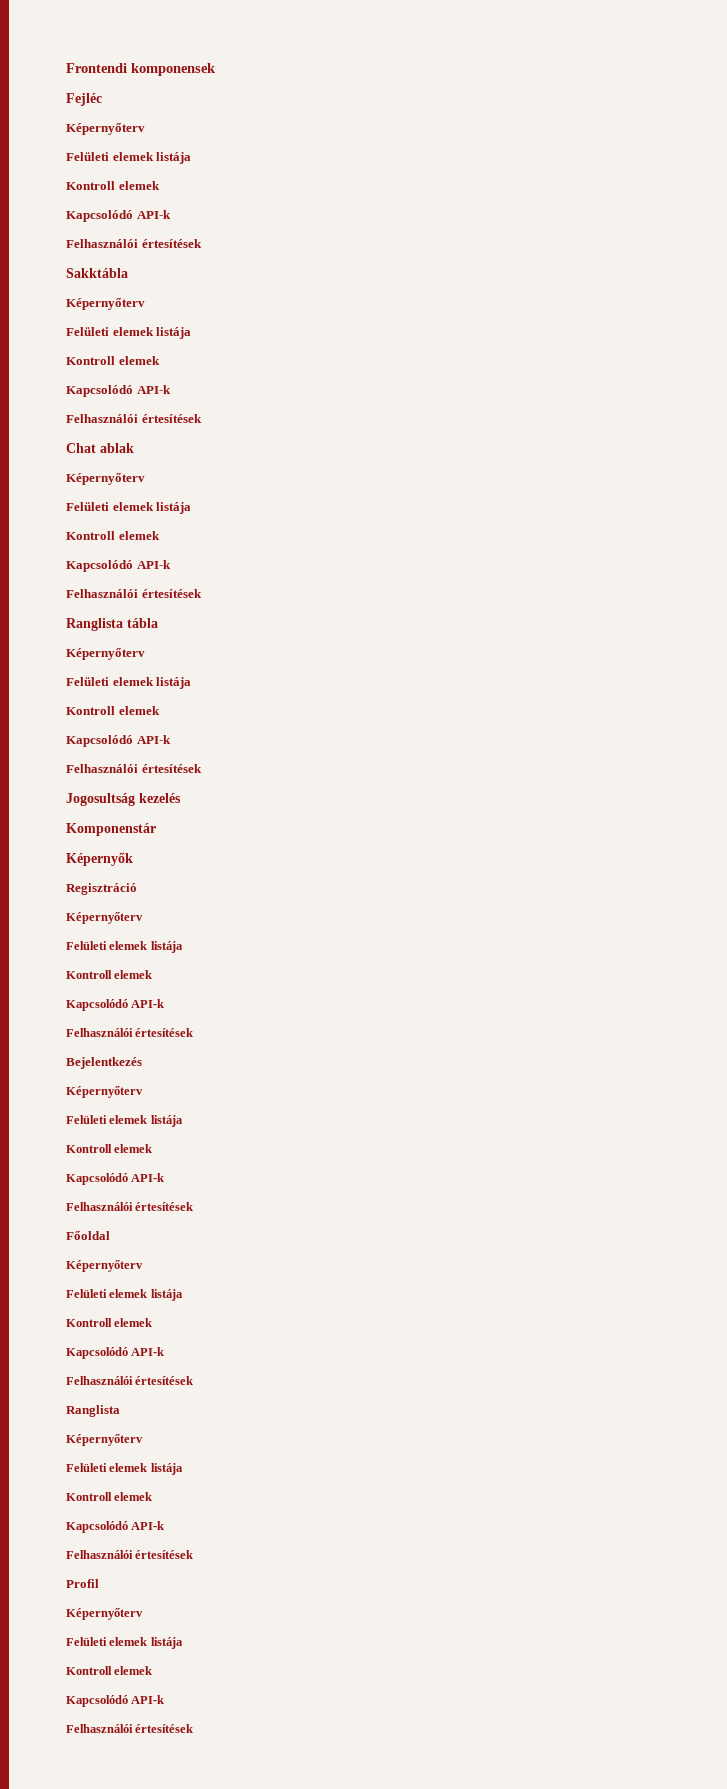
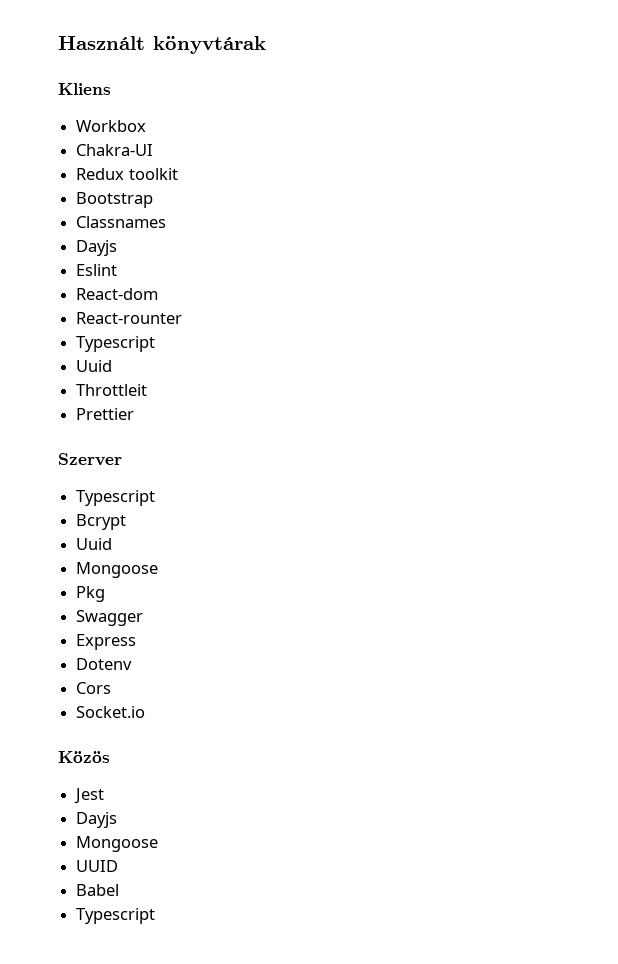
- Frontendi komponensek
- Fejléc
- Képernyőterv
- Felületi elemek listája
- Kontroll elemek
- Kapcsolódó API-k
- Felhasználói értesítések
- Sakktábla
- Képernyőterv
- Felületi elemek listája
- Kontroll elemek
- Kapcsolódó API-k
- Felhasználói értesítések
- Chat ablak
- Képernyőterv
- Felületi elemek listája
- Kontroll elemek
- Kapcsolódó API-k
- Felhasználói értesítések
- Ranglista tábla
- Képernyőterv
- Felületi elemek listája
- Kontroll elemek
- Kapcsolódó API-k
- Felhasználói értesítések
- Jogosultság kezelés
- Komponenstár
- Képernyők
- Regisztráció
- Képernyőterv
- Felületi elemek listája
- Kontroll elemek
- Kapcsolódó API-k
- Felhasználói értesítések
- Bejelentkezés
- Képernyőterv
- Felületi elemek listája
- Kontroll elemek
- Kapcsolódó API-k
- Felhasználói értesítések
- Főoldal
- Képernyőterv
- Felületi elemek listája
- Kontroll elemek
- Kapcsolódó API-k
- Felhasználói értesítések
- Ranglista
- Képernyőterv
- Felületi elemek listája
- Kontroll elemek
- Kapcsolódó API-k
- Felhasználói értesítések
- Profil
- Képernyőterv
- Felületi elemek listája
- Kontroll elemek
- Kapcsolódó API-k
- Felhasználói értesítések
+ Használt könyvtárak
+ Kliens
+ Workbox
+ Chakra-UI
+ Redux toolkit
+ Bootstrap
+ Classnames
+ Dayjs
+ Eslint
+ React-dom
+ React-rounter
+ Typescript
+ Uuid
+ Throttleit
+ Prettier
+ Szerver
+ Typescript
+ Bcrypt
+ Uuid
+ Mongoose
+ Pkg
+ Swagger
+ Express
+ Dotenv
+ Cors
+ Socket.io
+ Közös
+ Jest
+ Dayjs
+ Mongoose
+ UUID
+ Babel
+ Typescript

